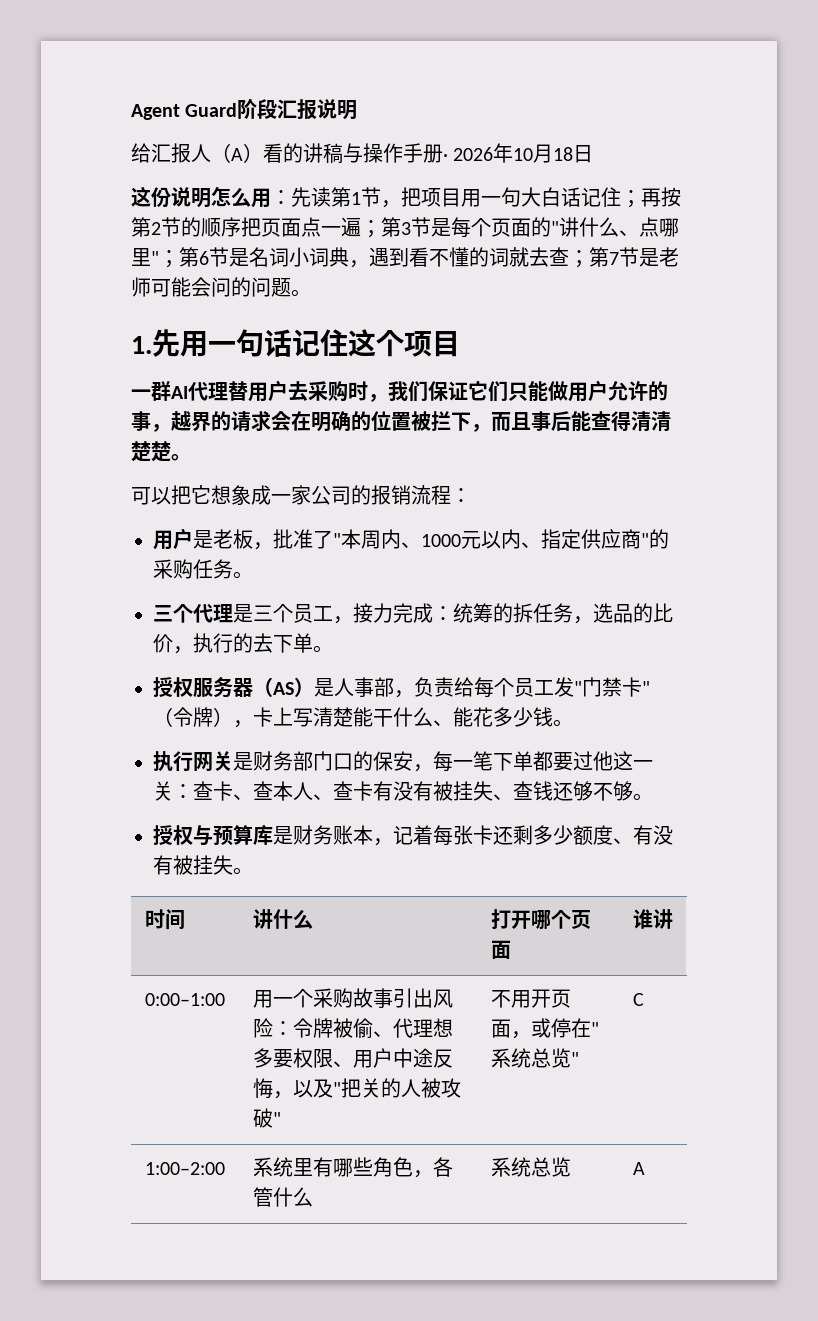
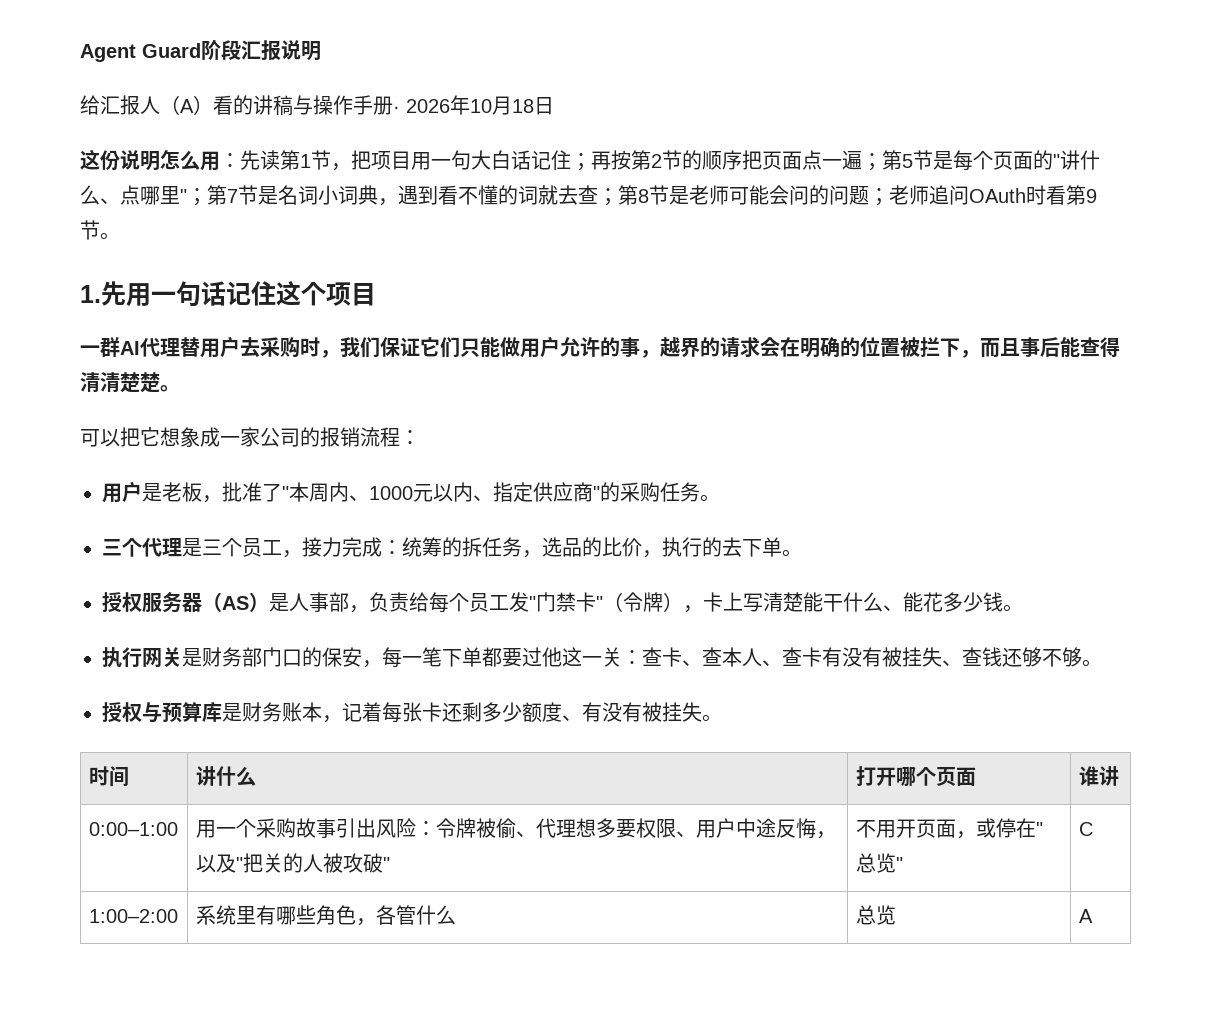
- 这份说明怎么用：先读第1节，把项目用一句大白话记住；再按第2节的顺序把页面点一遍；第3节是每个页面的"讲什么、点哪里"；第6节是名词小词典，遇到看不懂的词就去查；第7节是老师可能会问的问题。
+ 这份说明怎么用：先读第1节，把项目用一句大白话记住；再按第2节的顺序把页面点一遍；第5节是每个页面的"讲什么、点哪里"；第7节是名词小词典，遇到看不懂的词就去查；第8节是老师可能会问的问题；老师追问OAuth时看第9节。
- 0:00–1:00 | 用一个采购故事引出风险：令牌被偷、代理想多要权限、用户中途反悔，以及"把关的人被攻破" | 不用开页面，或停在"系统总览" | C
+ 0:00–1:00 | 用一个采购故事引出风险：令牌被偷、代理想多要权限、用户中途反悔，以及"把关的人被攻破" | 不用开页面，或停在"总览" | C
- 1:00–2:00 | 系统里有哪些角色，各管什么 | 系统总览 | A
+ 1:00–2:00 | 系统里有哪些角色，各管什么 | 总览 | A

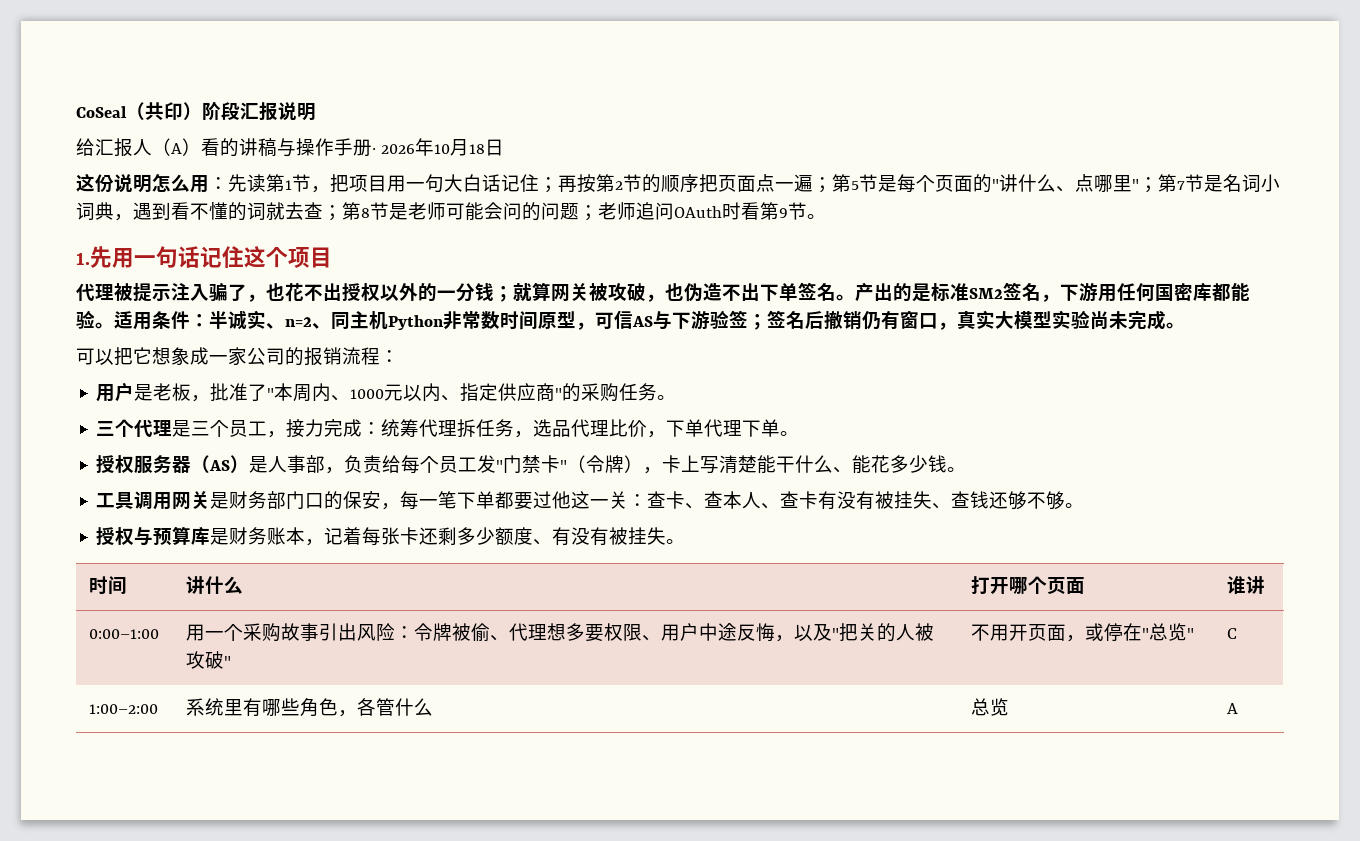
- Agent Guard阶段汇报说明
+ CoSeal（共印）阶段汇报说明
- 一群AI代理替用户去采购时，我们保证它们只能做用户允许的事，越界的请求会在明确的位置被拦下，而且事后能查得清清楚楚。
+ 代理被提示注入骗了，也花不出授权以外的一分钱；就算网关被攻破，也伪造不出下单签名。产出的是标准SM2签名，下游用任何国密库都能验。适用条件：半诚实、n=2、同主机Python非常数时间原型，可信AS与下游验签；签名后撤销仍有窗口，真实大模型实验尚未完成。
- 三个代理是三个员工，接力完成：统筹的拆任务，选品的比价，执行的去下单。
+ 三个代理是三个员工，接力完成：统筹代理拆任务，选品代理比价，下单代理下单。
- 执行网关是财务部门口的保安，每一笔下单都要过他这一关：查卡、查本人、查卡有没有被挂失、查钱还够不够。
+ 工具调用网关是财务部门口的保安，每一笔下单都要过他这一关：查卡、查本人、查卡有没有被挂失、查钱还够不够。

